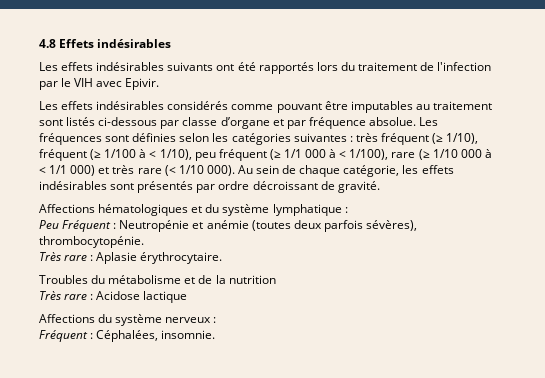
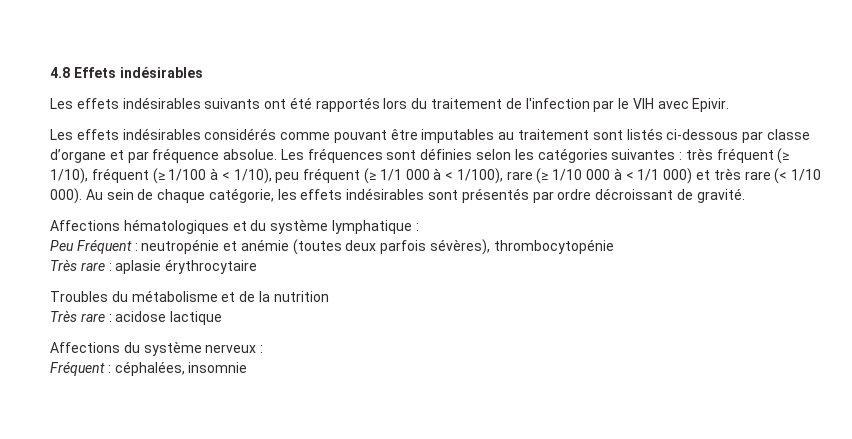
- Peu Fréquent : Neutropénie et anémie (toutes deux parfois sévères), thrombocytopénie.
- Très rare : Aplasie érythrocytaire.
+ Peu Fréquent : neutropénie et anémie (toutes deux parfois sévères), thrombocytopénie
+ Très rare : aplasie érythrocytaire
- Très rare : Acidose lactique
+ Très rare : acidose lactique
- Fréquent : Céphalées, insomnie.
+ Fréquent : céphalées, insomnie

